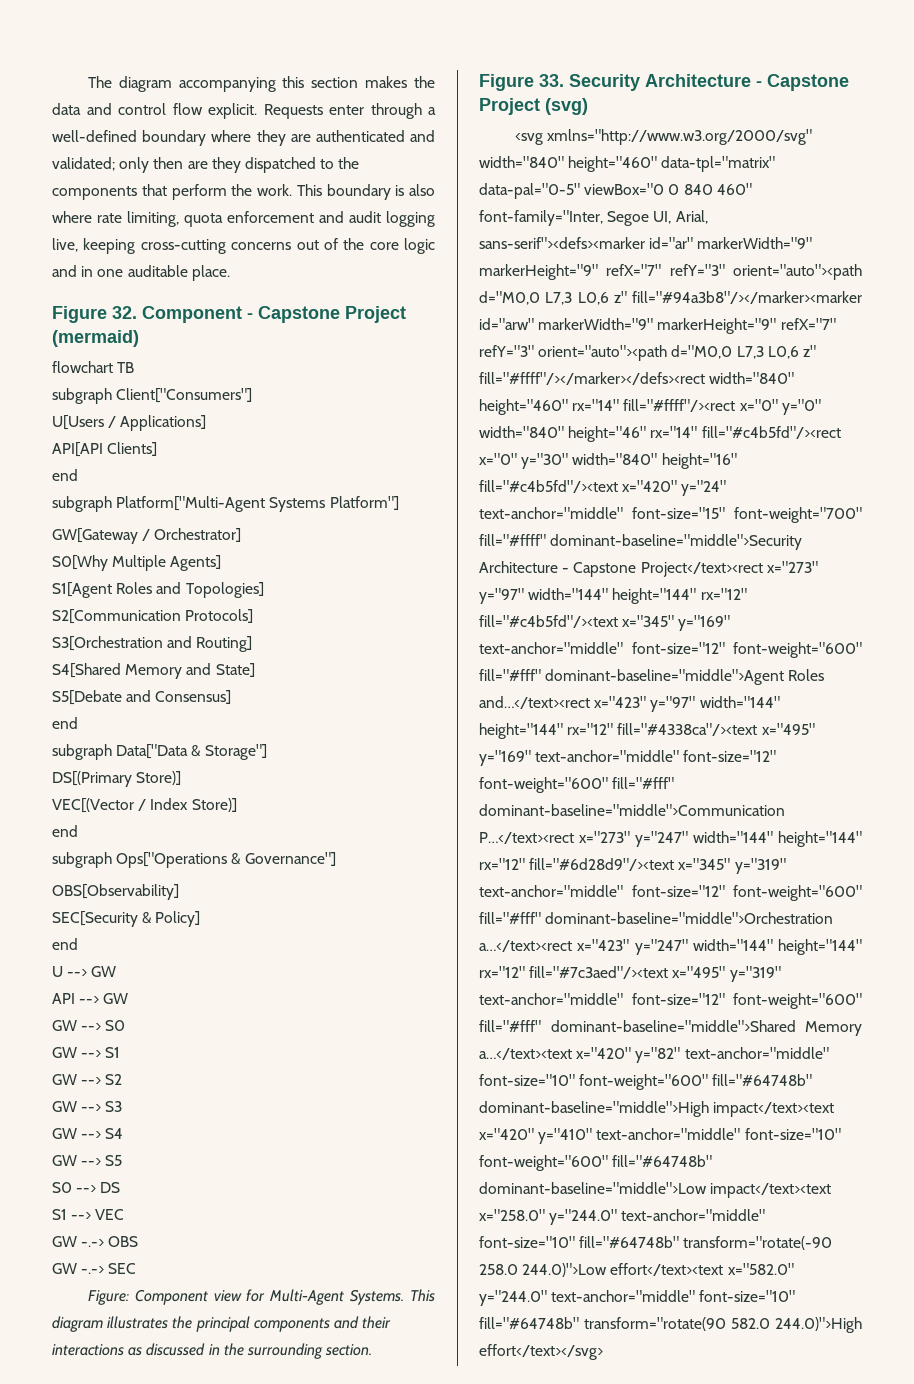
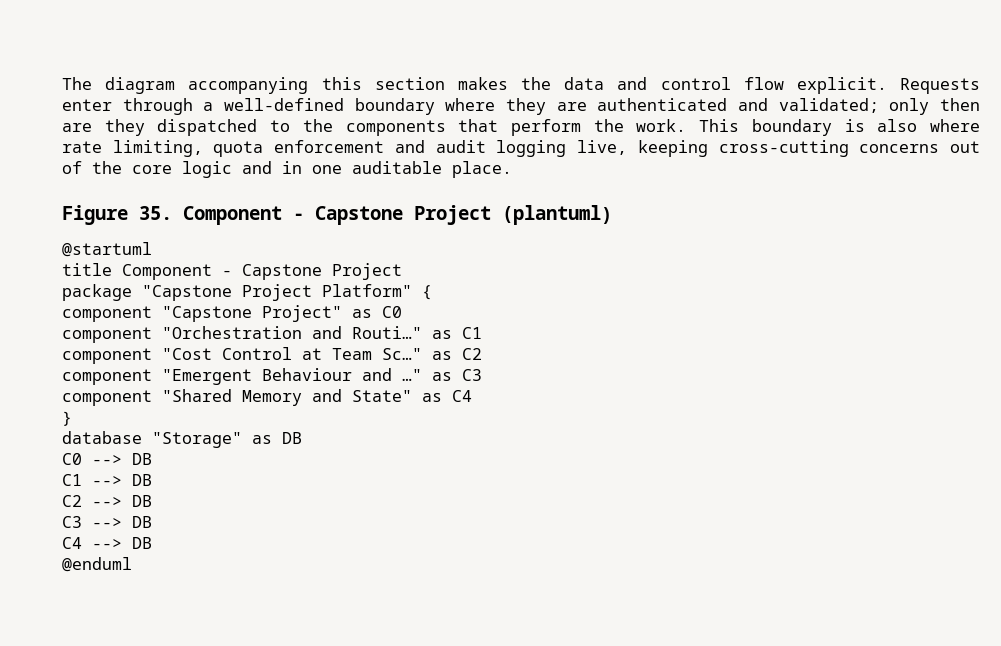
- Figure 32. Component - Capstone Project (mermaid)
- flowchart TB
- subgraph Client["Consumers"]
- U[Users / Applications]
- API[API Clients]
- end
- subgraph Platform["Multi-Agent Systems Platform"]
- GW[Gateway / Orchestrator]
- S0[Why Multiple Agents]
- S1[Agent Roles and Topologies]
- S2[Communication Protocols]
- S3[Orchestration and Routing]
- S4[Shared Memory and State]
- S5[Debate and Consensus]
- end
- subgraph Data["Data & Storage"]
- DS[(Primary Store)]
- VEC[(Vector / Index Store)]
- end
- subgraph Ops["Operations & Governance"]
- OBS[Observability]
- SEC[Security & Policy]
- end
- U --> GW
- API --> GW
- GW --> S0
- GW --> S1
- GW --> S2
- GW --> S3
- GW --> S4
- GW --> S5
- S0 --> DS
- S1 --> VEC
- GW -.-> OBS
- GW -.-> SEC
- Figure: Component view for Multi-Agent Systems. This diagram illustrates the principal components and their interactions as discussed in the surrounding section.
- Figure 33. Security Architecture - Capstone Project (svg)
- <svg xmlns="http://www.w3.org/2000/svg" width="840" height="460" data-tpl="matrix" data-pal="0-5" viewBox="0 0 840 460" font-family="Inter, Segoe UI, Arial, sans-serif"><defs><marker id="ar" markerWidth="9" markerHeight="9" refX="7" refY="3" orient="auto"><path d="M0,0 L7,3 L0,6 z" fill="#94a3b8"/></marker><marker id="arw" markerWidth="9" markerHeight="9" refX="7" refY="3" orient="auto"><path d="M0,0 L7,3 L0,6 z" fill="#ffff"/></marker></defs><rect width="840" height="460" rx="14" fill="#ffff"/><rect x="0" y="0" width="840" height="46" rx="14" fill="#c4b5fd"/><rect x="0" y="30" width="840" height="16" fill="#c4b5fd"/><text x="420" y="24" text-anchor="middle" font-size="15" font-weight="700" fill="#ffff" dominant-baseline="middle">Security Architecture - Capstone Project</text><rect x="273" y="97" width="144" height="144" rx="12" fill="#c4b5fd"/><text x="345" y="169" text-anchor="middle" font-size="12" font-weight="600" fill="#fff" dominant-baseline="middle">Agent Roles and…</text><rect x="423" y="97" width="144" height="144" rx="12" fill="#4338ca"/><text x="495" y="169" text-anchor="middle" font-size="12" font-weight="600" fill="#fff" dominant-baseline="middle">Communication P…</text><rect x="273" y="247" width="144" height="144" rx="12" fill="#6d28d9"/><text x="345" y="319" text-anchor="middle" font-size="12" font-weight="600" fill="#fff" dominant-baseline="middle">Orchestration a…</text><rect x="423" y="247" width="144" height="144" rx="12" fill="#7c3aed"/><text x="495" y="319" text-anchor="middle" font-size="12" font-weight="600" fill="#fff" dominant-baseline="middle">Shared Memory a…</text><text x="420" y="82" text-anchor="middle" font-size="10" font-weight="600" fill="#64748b" dominant-baseline="middle">High impact</text><text x="420" y="410" text-anchor="middle" font-size="10" font-weight="600" fill="#64748b" dominant-baseline="middle">Low impact</text><text x="258.0" y="244.0" text-anchor="middle" font-size="10" fill="#64748b" transform="rotate(-90 258.0 244.0)">Low effort</text><text x="582.0" y="244.0" text-anchor="middle" font-size="10" fill="#64748b" transform="rotate(90 582.0 244.0)">High effort</text></svg>
+ Figure 35. Component - Capstone Project (plantuml)
+ @startuml
+ title Component - Capstone Project
+ package "Capstone Project Platform" {
+ component "Capstone Project" as C0
+ component "Orchestration and Routi…" as C1
+ component "Cost Control at Team Sc…" as C2
+ component "Emergent Behaviour and …" as C3
+ component "Shared Memory and State" as C4
+ }
+ database "Storage" as DB
+ C0 --> DB
+ C1 --> DB
+ C2 --> DB
+ C3 --> DB
+ C4 --> DB
+ @enduml

